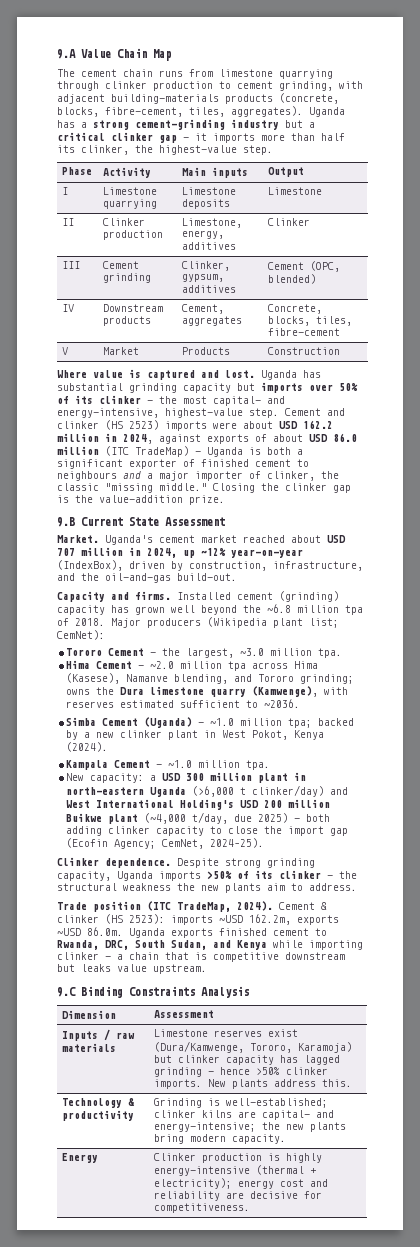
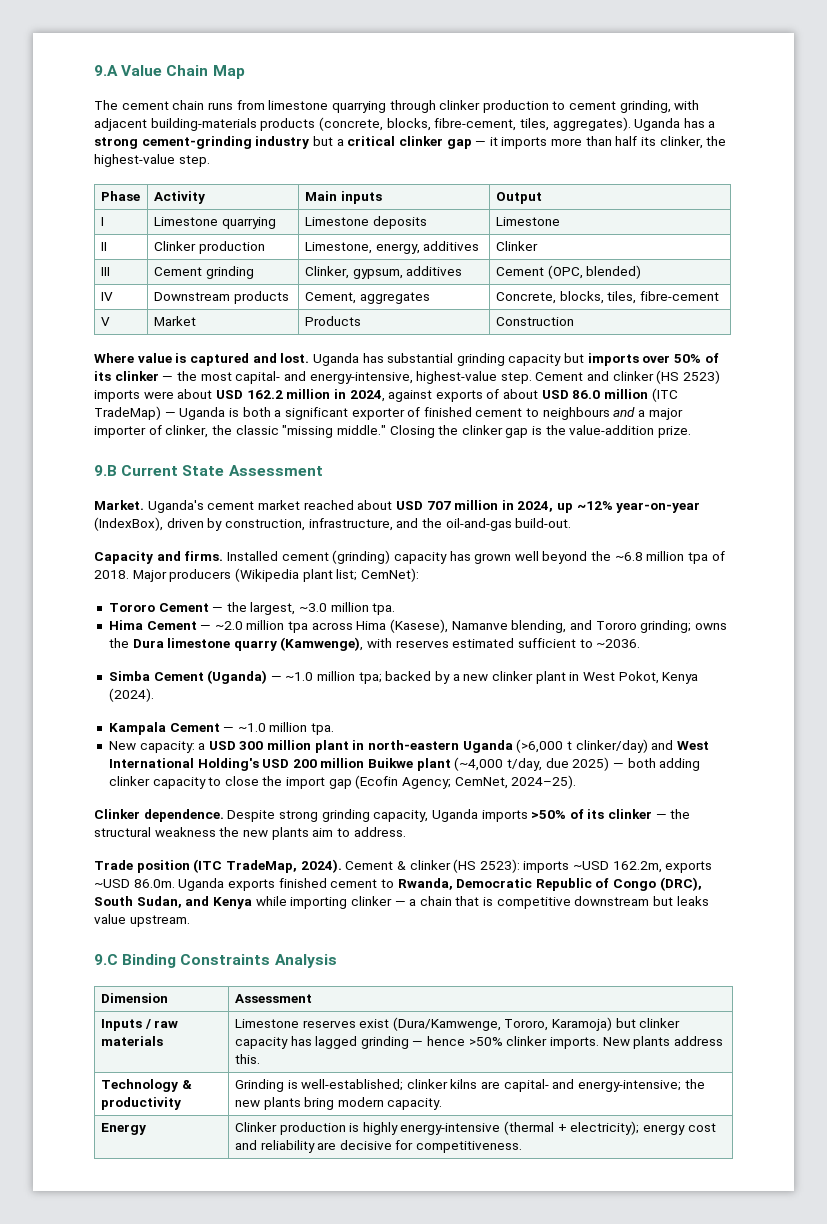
- Cement & clinker (HS 2523): imports ~USD 162.2m, exports ~USD 86.0m. Uganda exports finished cement to Rwanda, DRC, South Sudan, and Kenya while importing clinker — a chain that is competitive downstream but leaks value upstream.
+ Cement & clinker (HS 2523): imports ~USD 162.2m, exports ~USD 86.0m. Uganda exports finished cement to Rwanda, Democratic Republic of Congo (DRC), South Sudan, and Kenya while importing clinker — a chain that is competitive downstream but leaks value upstream.

